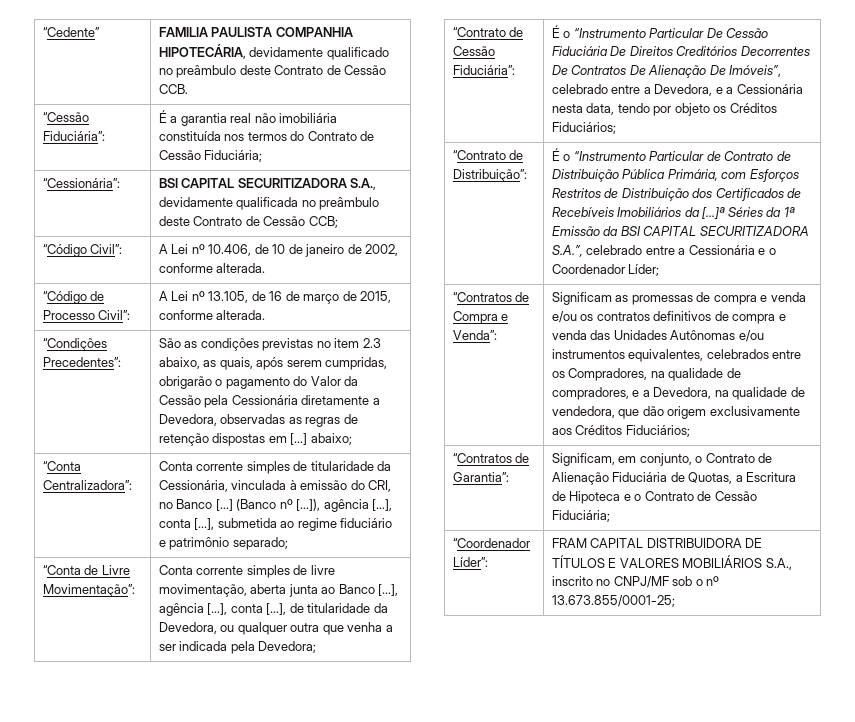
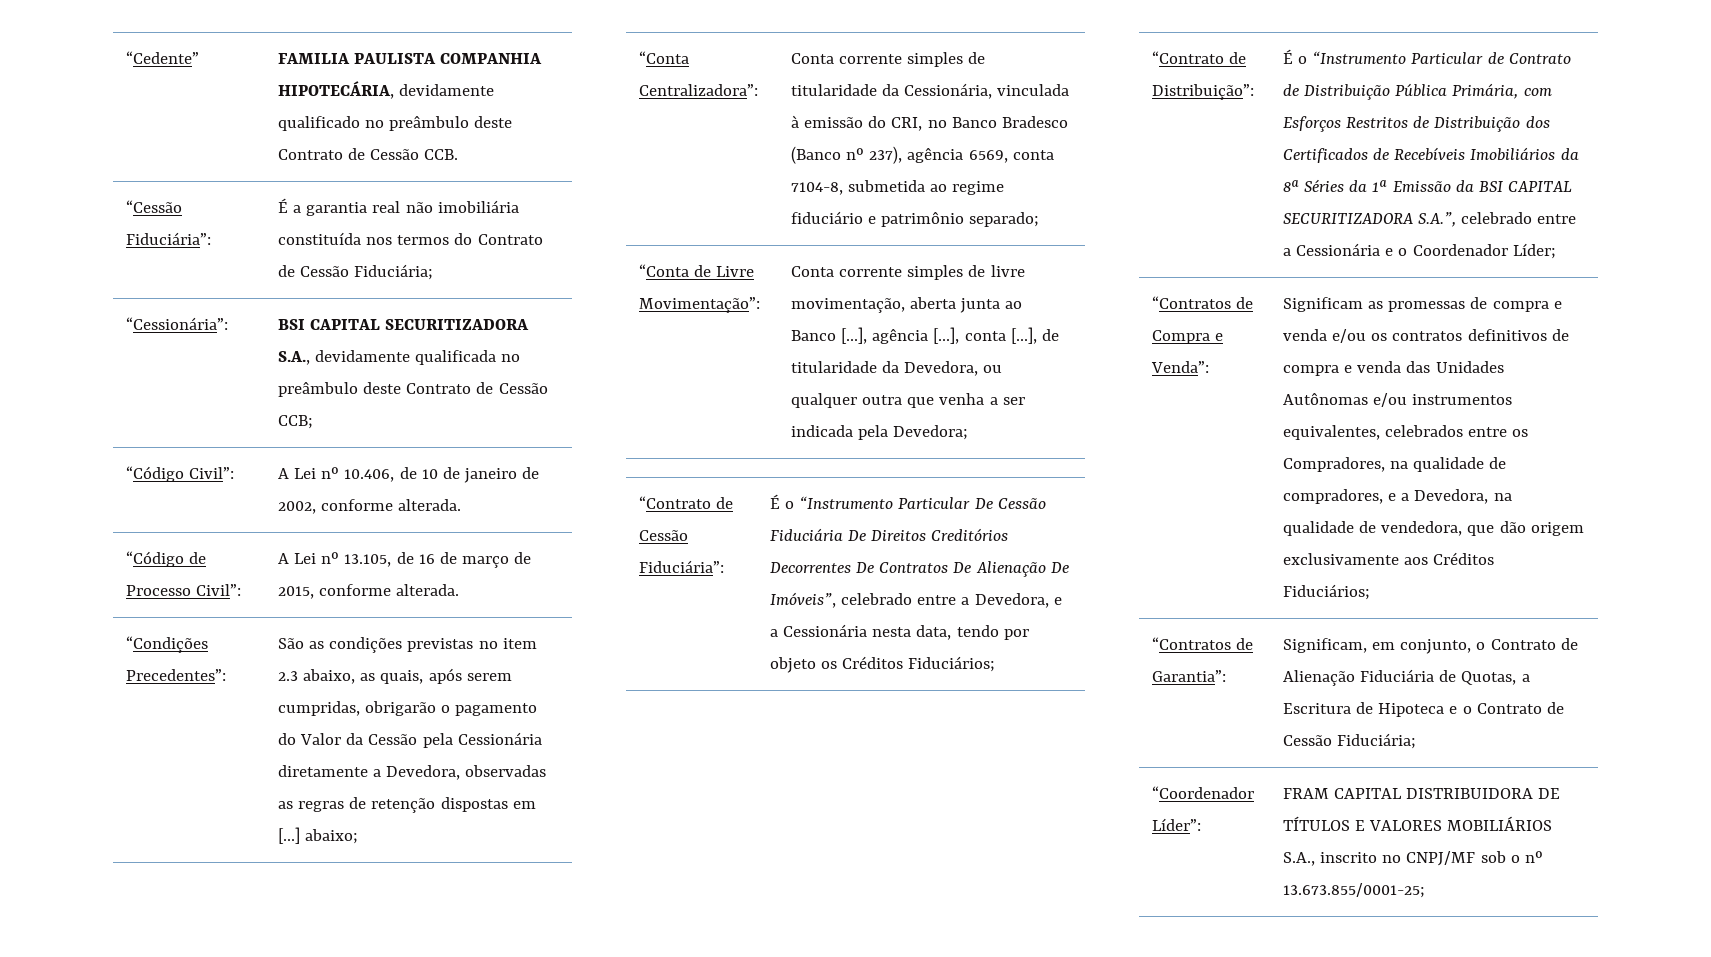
- “Conta Centralizadora”: | Conta corrente simples de titularidade da Cessionária, vinculada à emissão do CRI, no Banco [...] (Banco nº [...]), agência [...], conta [...], submetida ao regime fiduciário e patrimônio separado;
+ “Conta Centralizadora”: | Conta corrente simples de titularidade da Cessionária, vinculada à emissão do CRI, no Banco Bradesco (Banco nº 237), agência 6569, conta 7104-8, submetida ao regime fiduciário e patrimônio separado;
- É o “Instrumento Particular de Contrato de Distribuição Pública Primária, com Esforços Restritos de Distribuição dos Certificados de Recebíveis Imobiliários da [...]ª Séries da 1ª Emissão da BSI CAPITAL SECURITIZADORA S.A.”, celebrado entre a Cessionária e o Coordenador Líder;
+ É o “Instrumento Particular de Contrato de Distribuição Pública Primária, com Esforços Restritos de Distribuição dos Certificados de Recebíveis Imobiliários da 8ª Séries da 1ª Emissão da BSI CAPITAL SECURITIZADORA S.A.”, celebrado entre a Cessionária e o Coordenador Líder;

